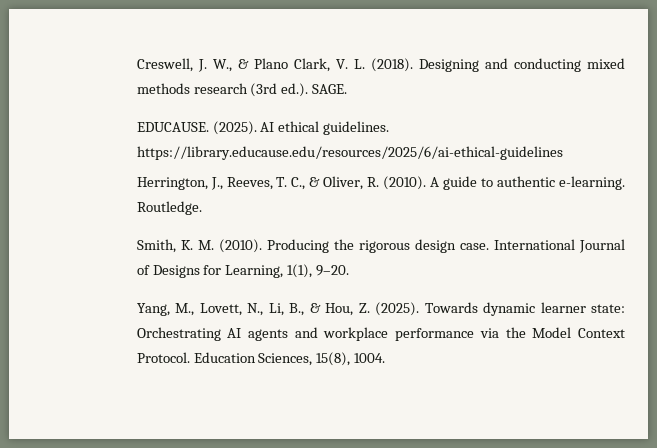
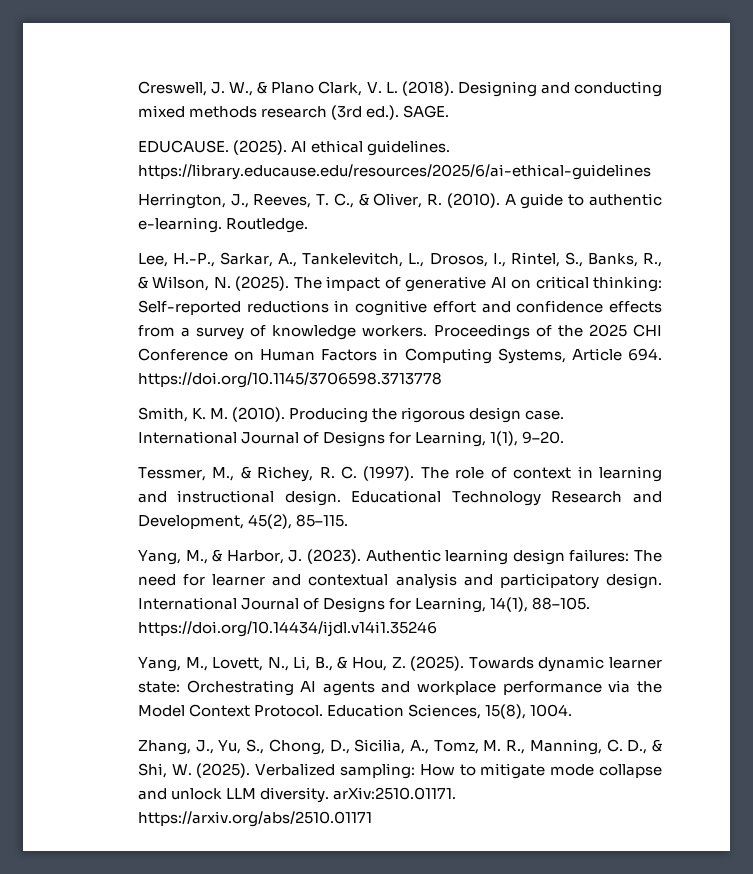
+ Lee, H.-P., Sarkar, A., Tankelevitch, L., Drosos, I., Rintel, S., Banks, R., & Wilson, N. (2025). The impact of generative AI on critical thinking: Self-reported reductions in cognitive effort and confidence effects from a survey of knowledge workers. Proceedings of the 2025 CHI Conference on Human Factors in Computing Systems, Article 694. https://doi.org/10.1145/3706598.3713778
+ Tessmer, M., & Richey, R. C. (1997). The role of context in learning and instructional design. Educational Technology Research and Development, 45(2), 85–115.
+ Yang, M., & Harbor, J. (2023). Authentic learning design failures: The need for learner and contextual analysis and participatory design. International Journal of Designs for Learning, 14(1), 88–105. https://doi.org/10.14434/ijdl.v14i1.35246
+ Zhang, J., Yu, S., Chong, D., Sicilia, A., Tomz, M. R., Manning, C. D., & Shi, W. (2025). Verbalized sampling: How to mitigate mode collapse and unlock LLM diversity. arXiv:2510.01171. https://arxiv.org/abs/2510.01171

